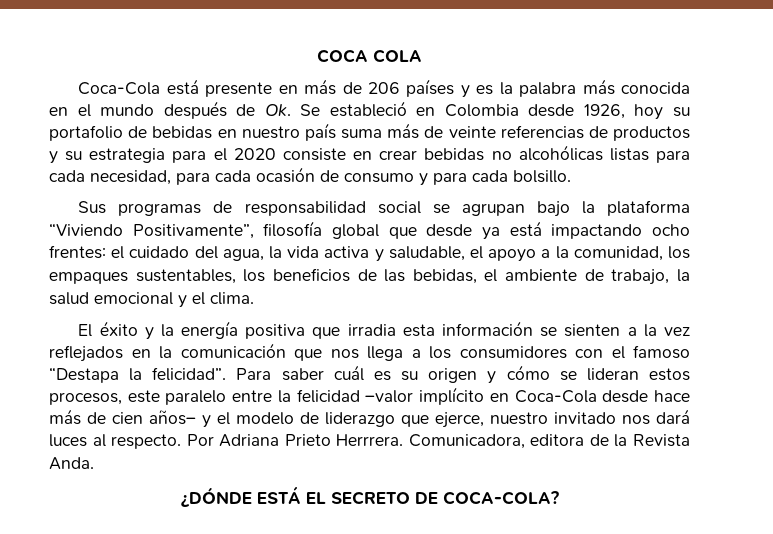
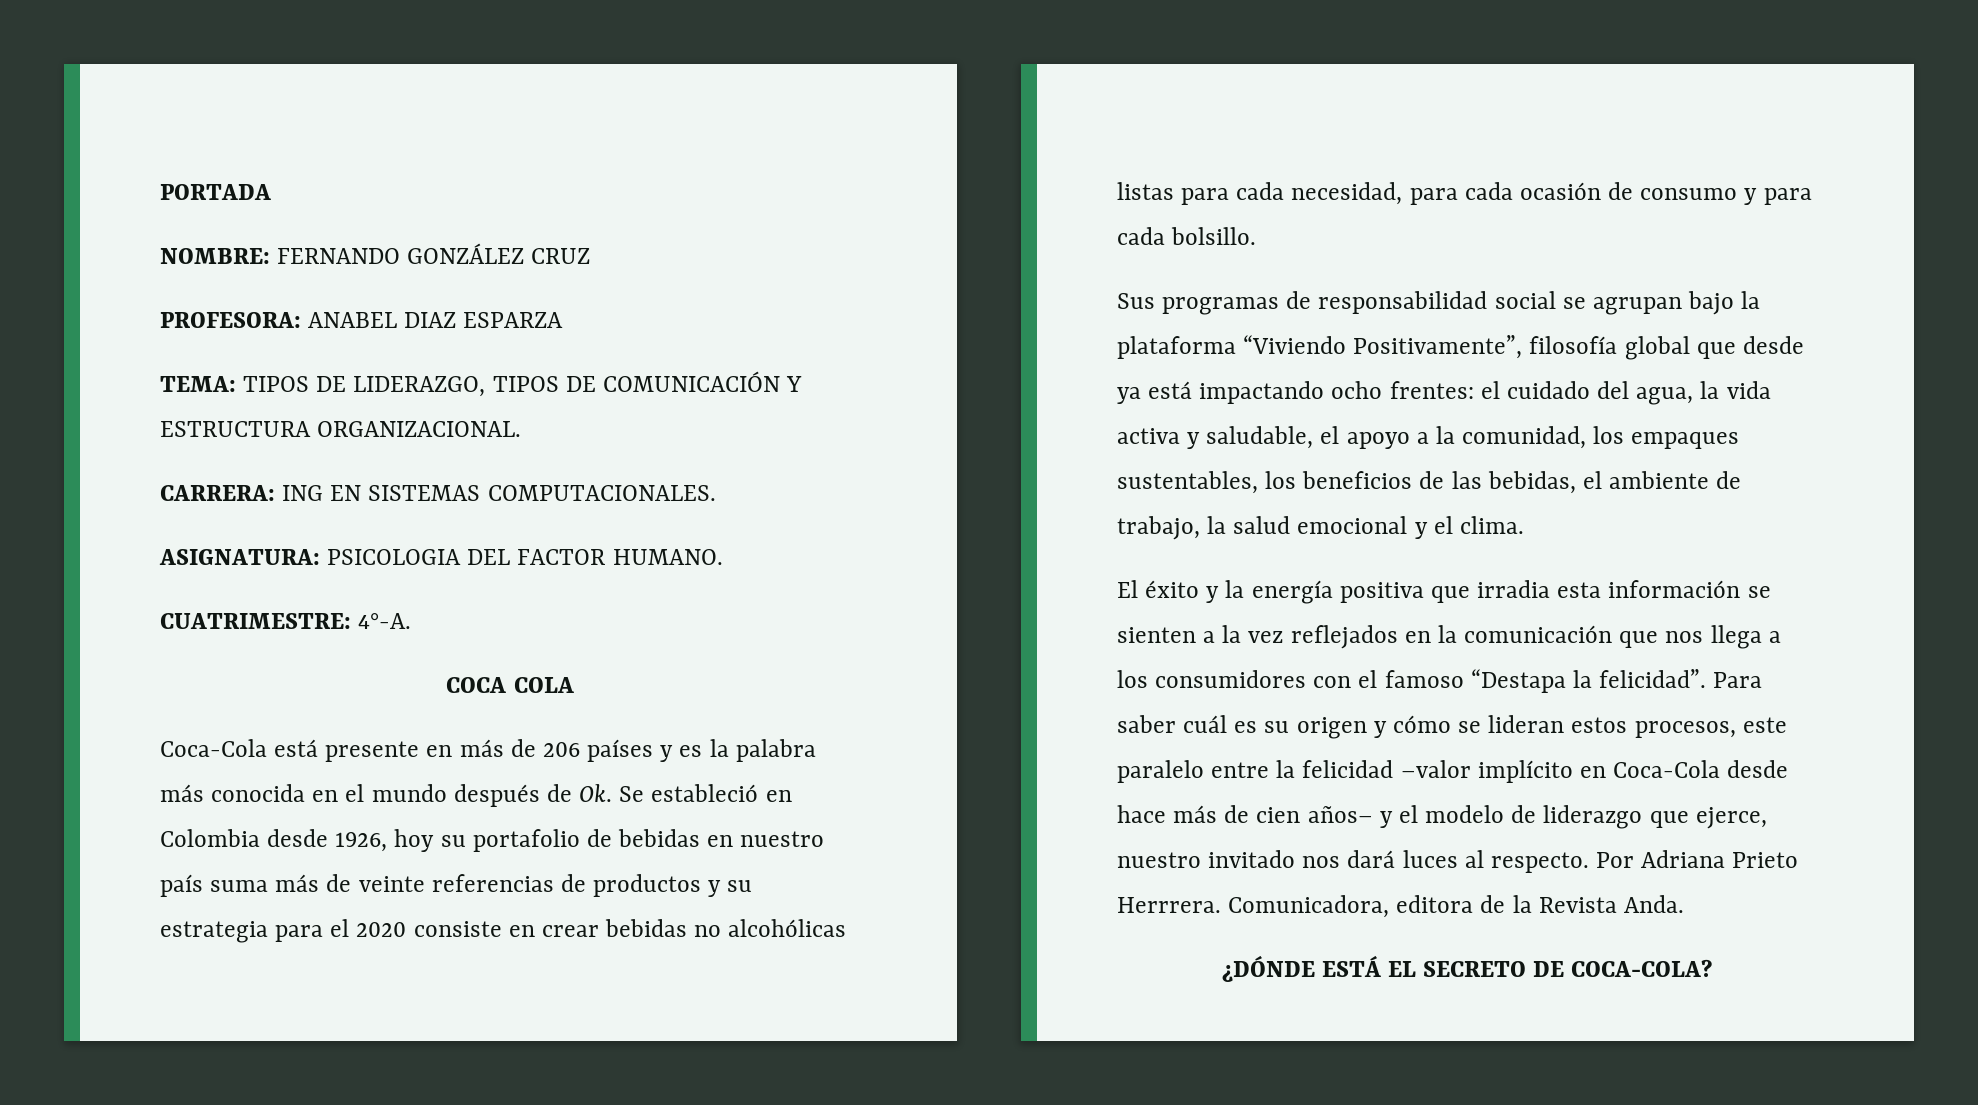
+ PORTADA
+ NOMBRE: FERNANDO GONZÁLEZ CRUZ
+ PROFESORA: ANABEL DIAZ ESPARZA
+ TEMA: TIPOS DE LIDERAZGO, TIPOS DE COMUNICACIÓN Y ESTRUCTURA ORGANIZACIONAL.
+ CARRERA: ING EN SISTEMAS COMPUTACIONALES.
+ ASIGNATURA: PSICOLOGIA DEL FACTOR HUMANO.
+ CUATRIMESTRE: 4°-A.

